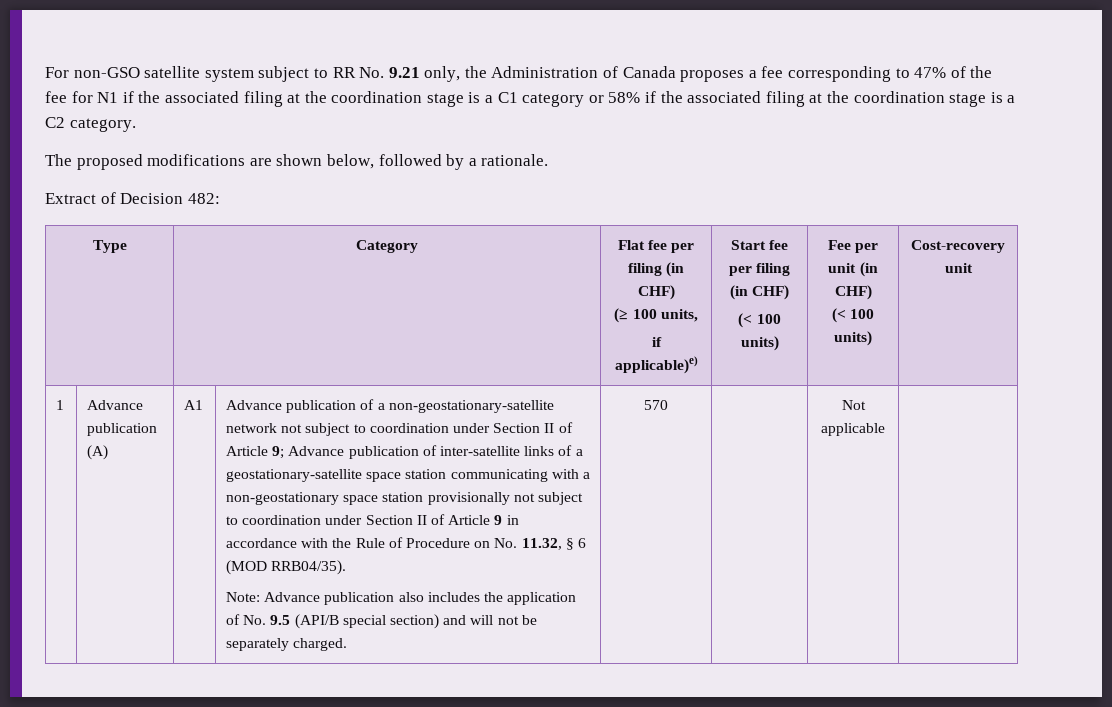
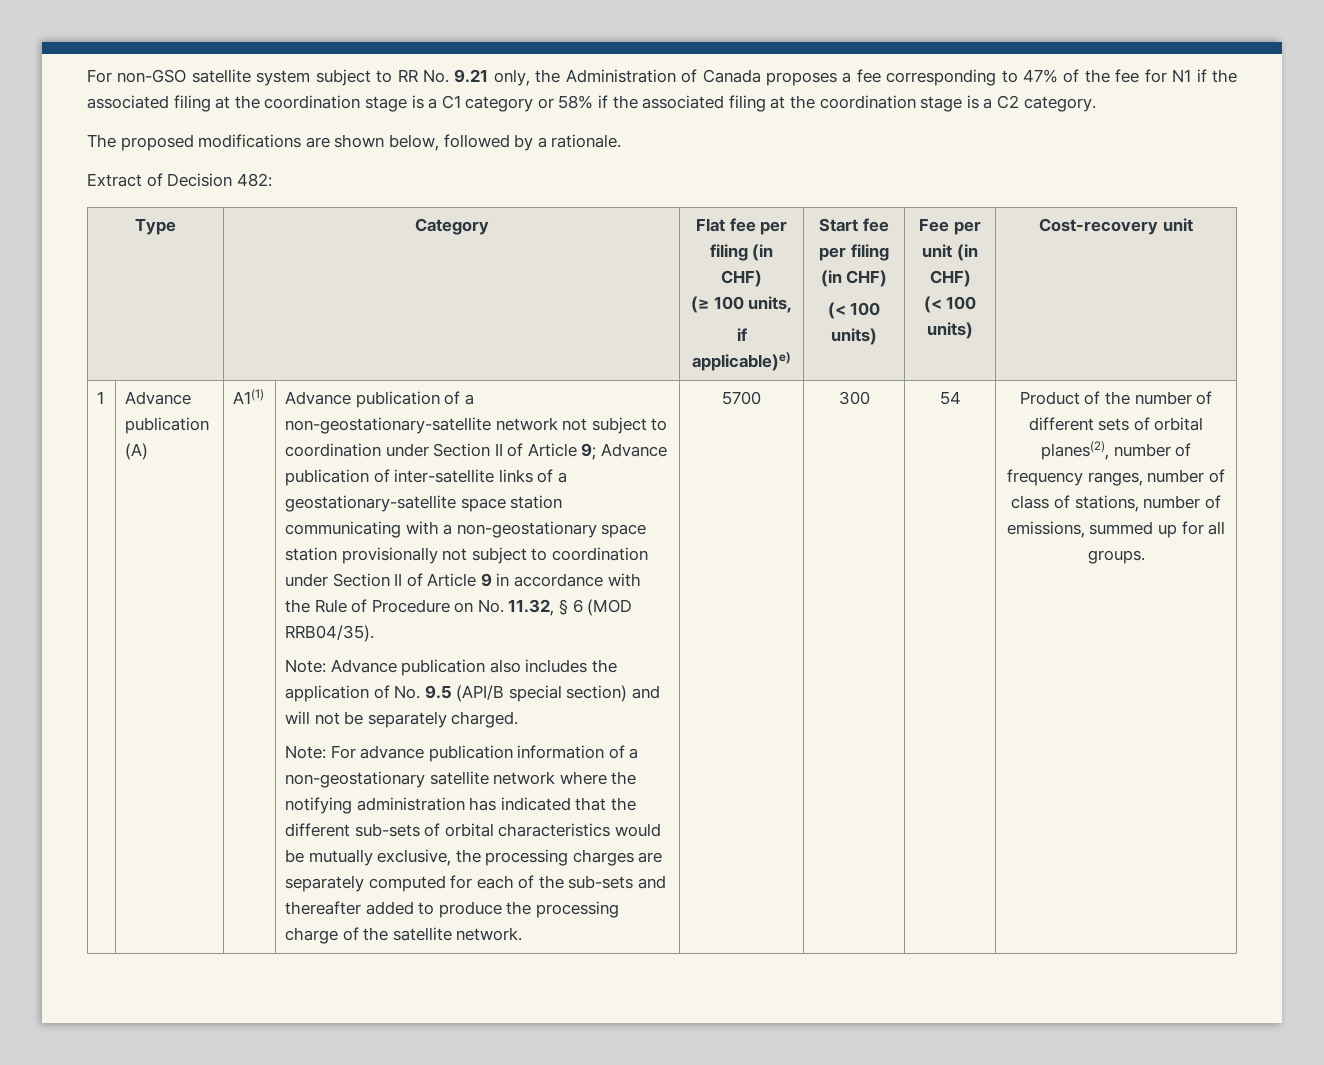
- A1
+ A1(1)
- 570 | | Not applicable
+ Note: For advance publication information of a non-geostationary satellite network where the notifying administration has indicated that the different sub-sets of orbital characteristics would be mutually exclusive, the processing charges are separately computed for each of the sub-sets and thereafter added to produce the processing charge of the satellite network. | 5700 | 300 | 54 | Product of the number of different sets of orbital planes(2), number of frequency ranges, number of class of stations, number of emissions, summed up for all groups.

